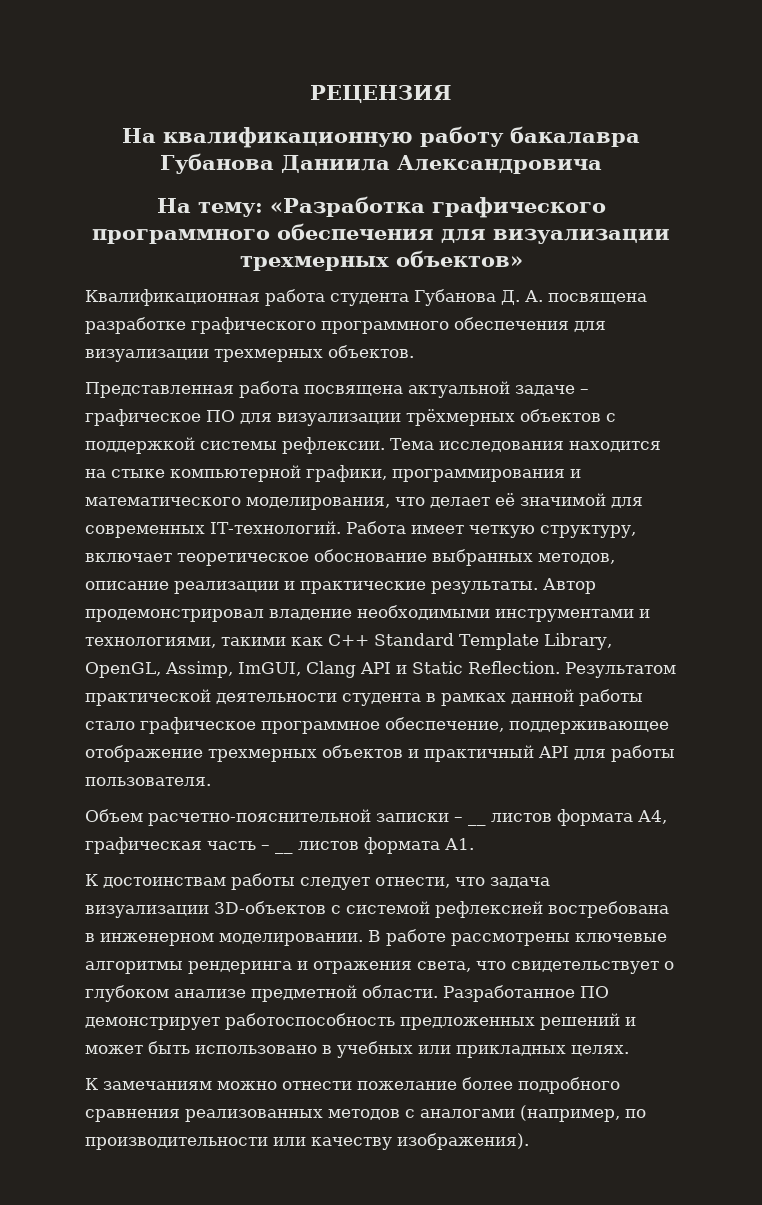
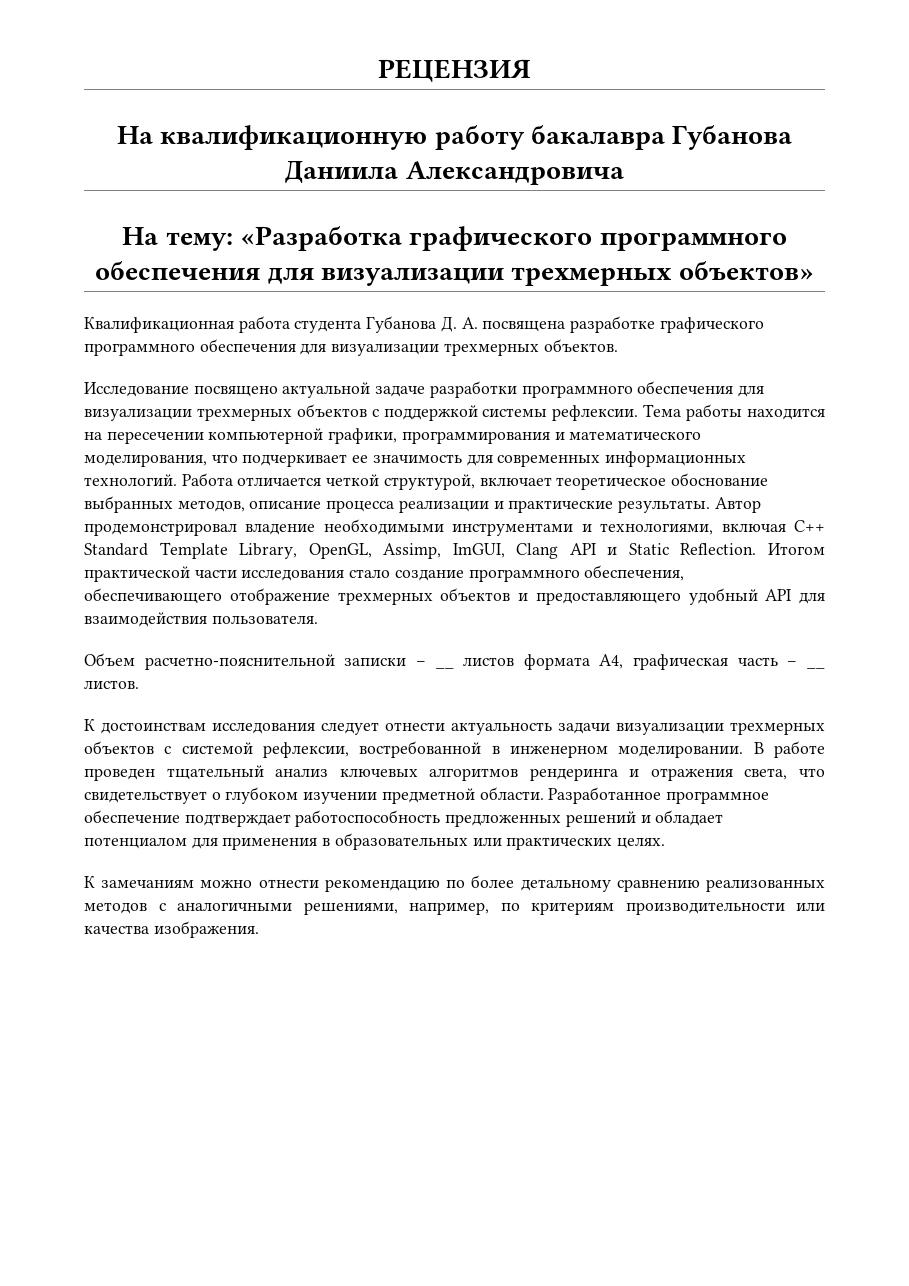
- Представленная работа посвящена актуальной задаче – графическое ПО для визуализации трёхмерных объектов с поддержкой системы рефлексии.
+ Исследование посвящено актуальной задаче разработки программного обеспечения для визуализации трехмерных объектов с поддержкой системы рефлексии.
- Тема исследования находится на стыке компьютерной графики, программирования и математического моделирования, что делает её значимой для современных IT-технологий. Работа имеет четкую структуру, включает теоретическое обоснование выбранных методов, описание реализации и практические результаты.
+ Тема работы находится на пересечении компьютерной графики, программирования и математического моделирования, что подчеркивает ее значимость для современных информационных технологий. Работа отличается четкой структурой, включает теоретическое обоснование выбранных методов, описание процесса реализации и практические результаты.
- Автор продемонстрировал владение необходимыми инструментами и технологиями, такими как C++ Standard Template Library, OpenGL, Assimp, ImGUI, Clang API и Static Reflection.
+ Автор продемонстрировал владение необходимыми инструментами и технологиями, включая C++ Standard Template Library, OpenGL, Assimp, ImGUI, Clang API и Static Reflection.
- Результатом практической деятельности студента в рамках данной работы стало графическое программное обеспечение, поддерживающее отображение трехмерных объектов и практичный API для работы пользователя.
+ Итогом практической части исследования стало создание программного обеспечения, обеспечивающего отображение трехмерных объектов и предоставляющего удобный API для взаимодействия пользователя.
- Объем расчетно-пояснительной записки – __ листов формата А4, графическая часть – __ листов формата А1.
+ Объем расчетно-пояснительной записки – __ листов формата А4, графическая часть – __ листов.
- К достоинствам работы следует отнести, что задача визуализации 3D-объектов с системой рефлексией востребована в инженерном моделировании.
+ К достоинствам исследования следует отнести актуальность задачи визуализации трехмерных объектов с системой рефлексии, востребованной в инженерном моделировании.
- В работе рассмотрены ключевые алгоритмы рендеринга и отражения света, что свидетельствует о глубоком анализе предметной области.
+ В работе проведен тщательный анализ ключевых алгоритмов рендеринга и отражения света, что свидетельствует о глубоком изучении предметной области.
- Разработанное ПО демонстрирует работоспособность предложенных решений и может быть использовано в учебных или прикладных целях.
+ Разработанное программное обеспечение подтверждает работоспособность предложенных решений и обладает потенциалом для применения в образовательных или практических целях.
- К замечаниям можно отнести пожелание более подробного сравнения реализованных методов с аналогами (например, по производительности или качеству изображения).
+ К замечаниям можно отнести рекомендацию по более детальному сравнению реализованных методов с аналогичными решениями, например, по критериям производительности или качества изображения.

